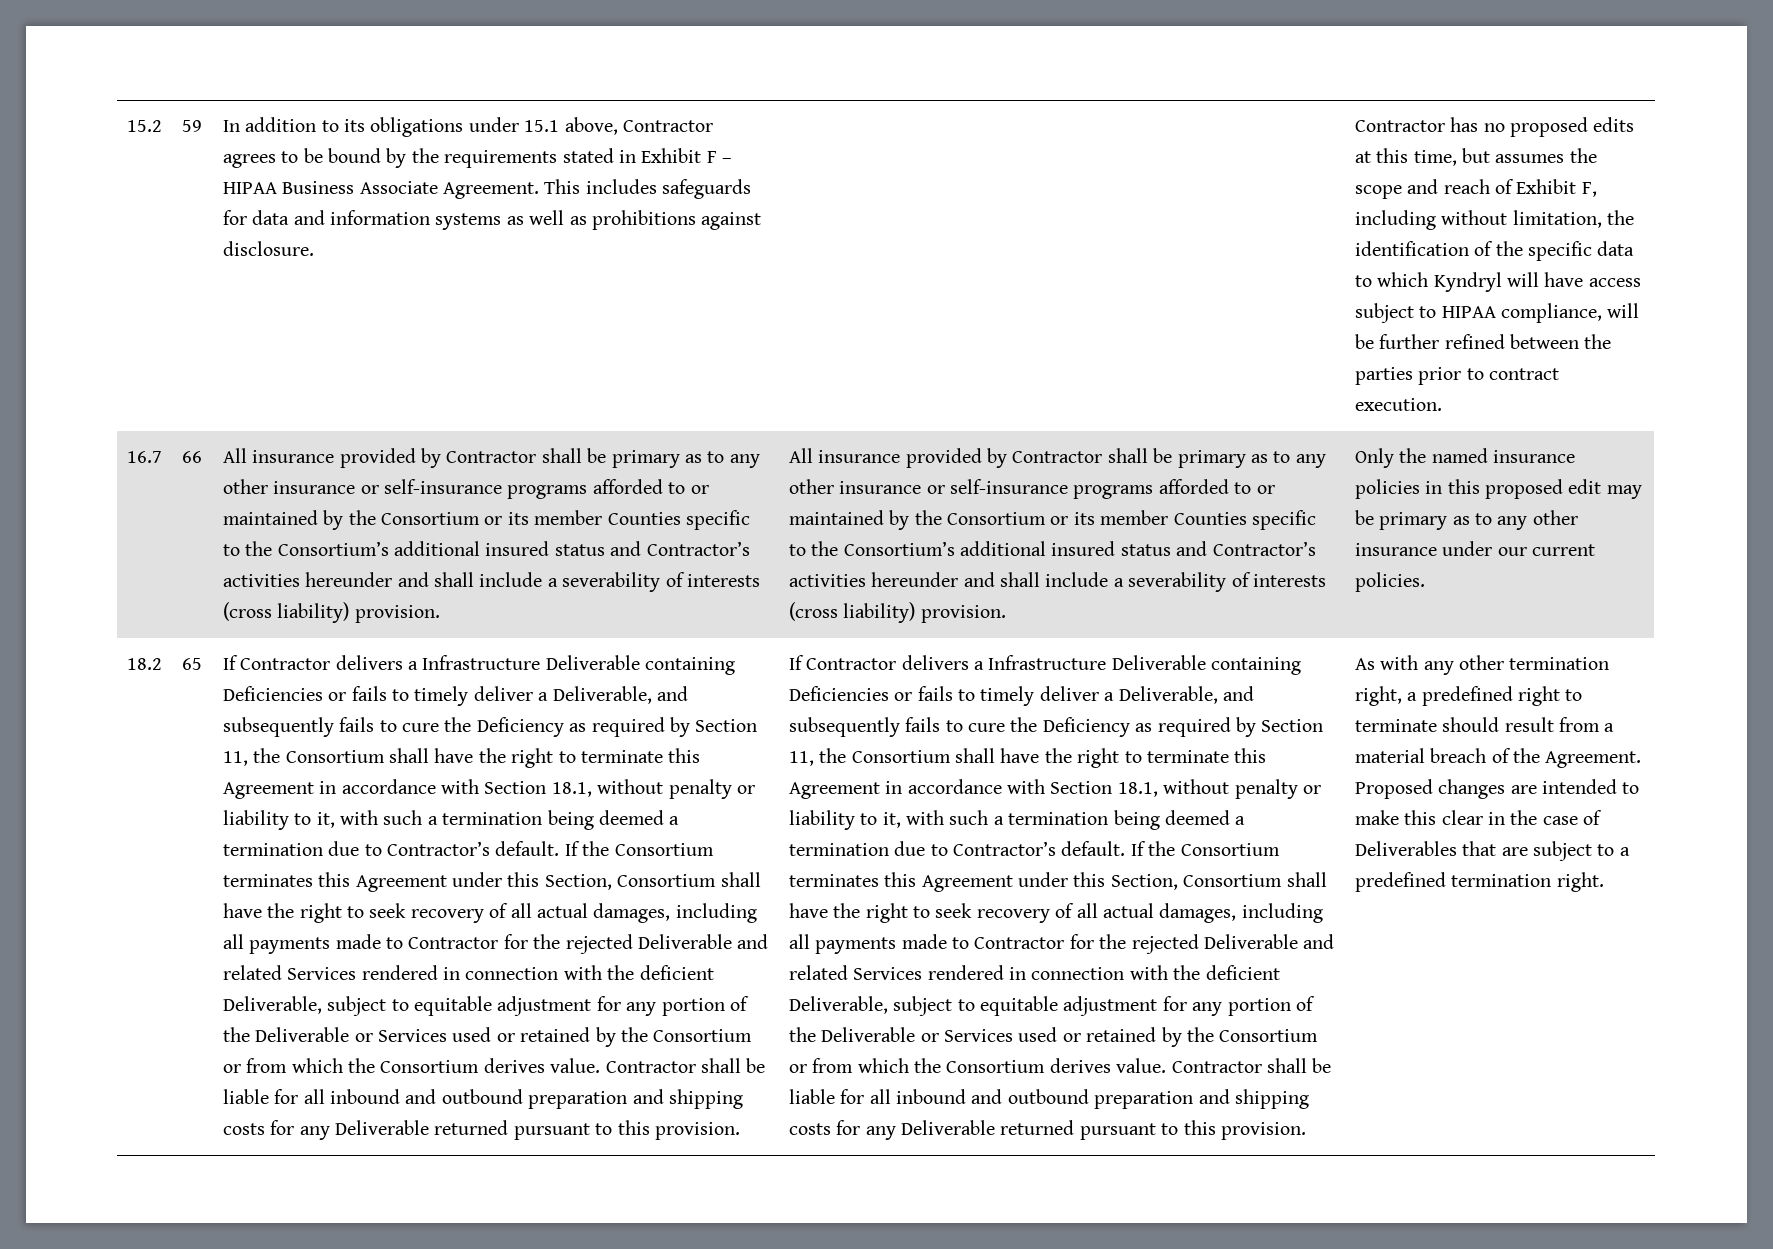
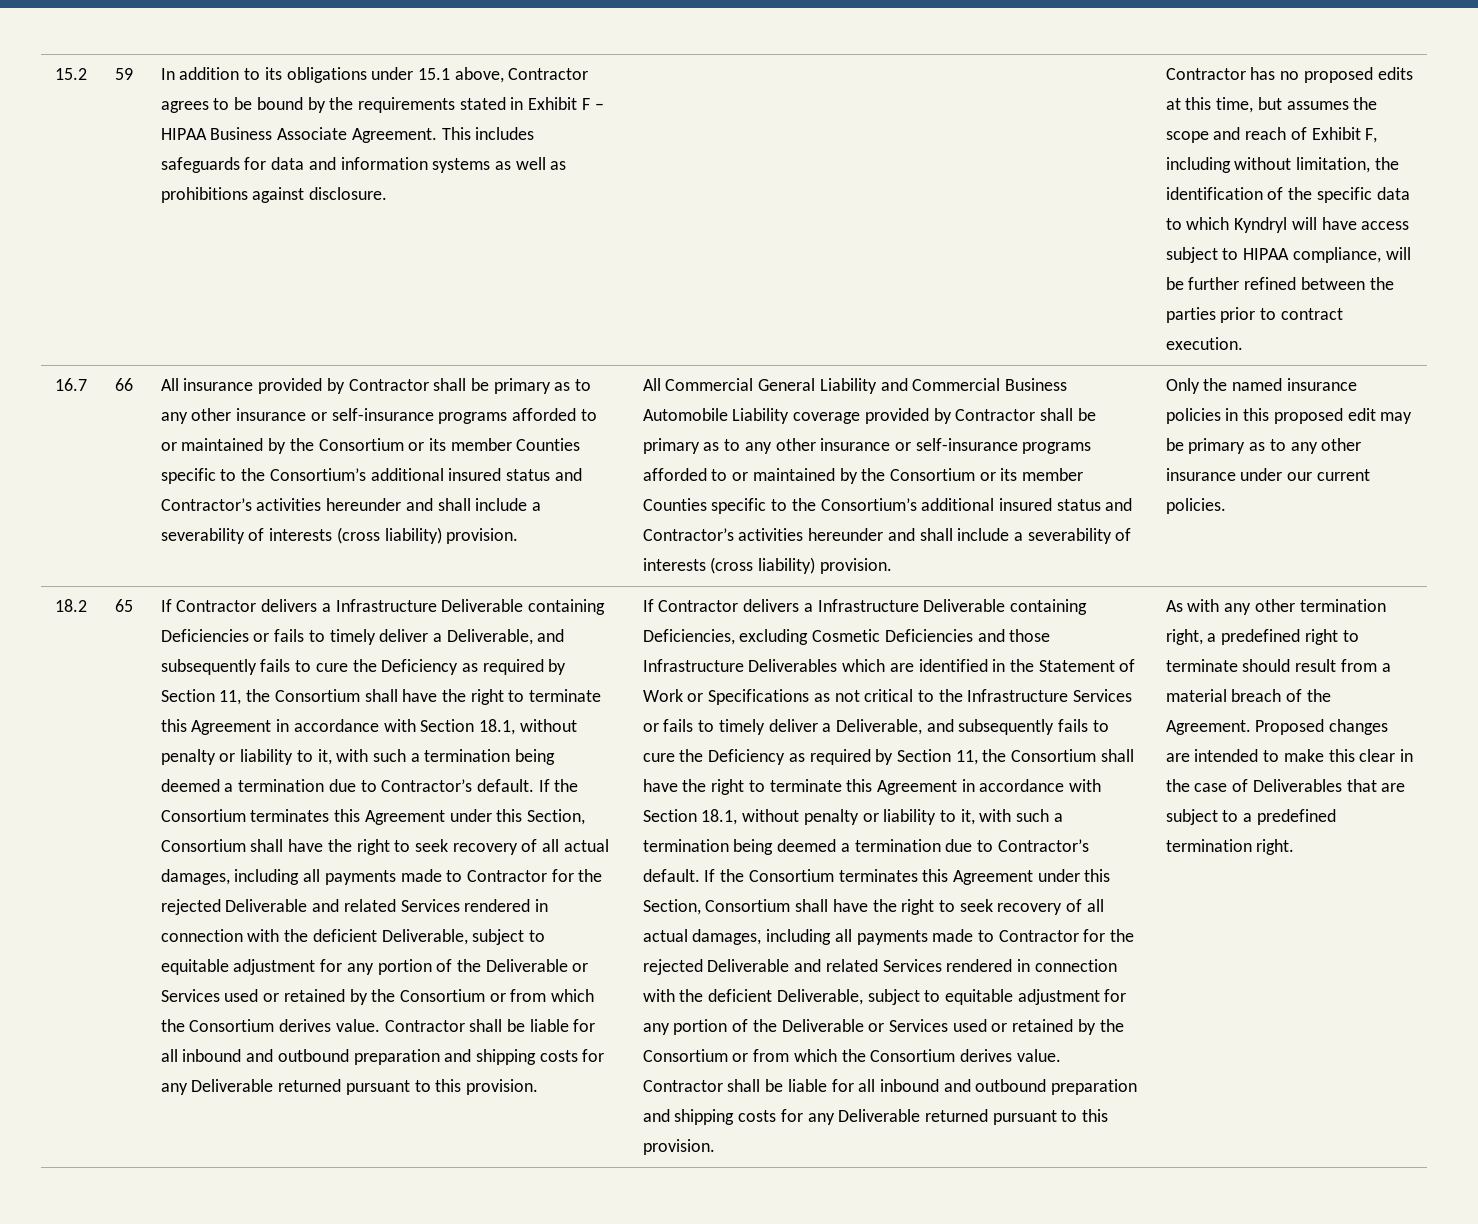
- All insurance provided by Contractor shall be primary as to any other insurance or self-insurance programs afforded to or maintained by the Consortium or its member Counties specific to the Consortium’s additional insured status and Contractor’s activities hereunder and shall include a severability of interests (cross liability) provision. | All insurance provided by Contractor shall be primary as to any other insurance or self-insurance programs afforded to or maintained by the Consortium or its member Counties specific to the Consortium’s additional insured status and Contractor’s activities hereunder and shall include a severability of interests (cross liability) provision.
+ All insurance provided by Contractor shall be primary as to any other insurance or self-insurance programs afforded to or maintained by the Consortium or its member Counties specific to the Consortium’s additional insured status and Contractor’s activities hereunder and shall include a severability of interests (cross liability) provision. | All Commercial General Liability and Commercial Business Automobile Liability coverage provided by Contractor shall be primary as to any other insurance or self-insurance programs afforded to or maintained by the Consortium or its member Counties specific to the Consortium’s additional insured status and Contractor’s activities hereunder and shall include a severability of interests (cross liability) provision.
- Contractor shall be liable for all inbound and outbound preparation and shipping costs for any Deliverable returned pursuant to this provision. | If Contractor delivers a Infrastructure Deliverable containing Deficiencies or fails to timely deliver a Deliverable, and subsequently fails to cure the Deficiency as required by Section 11, the Consortium shall have the right to terminate this Agreement in accordance with Section 18.1, without penalty or liability to it, with such a termination being deemed a termination due to Contractor’s default.
+ Contractor shall be liable for all inbound and outbound preparation and shipping costs for any Deliverable returned pursuant to this provision. | If Contractor delivers a Infrastructure Deliverable containing Deficiencies, excluding Cosmetic Deficiencies and those Infrastructure Deliverables which are identified in the Statement of Work or Specifications as not critical to the Infrastructure Services or fails to timely deliver a Deliverable, and subsequently fails to cure the Deficiency as required by Section 11, the Consortium shall have the right to terminate this Agreement in accordance with Section 18.1, without penalty or liability to it, with such a termination being deemed a termination due to Contractor’s default.

